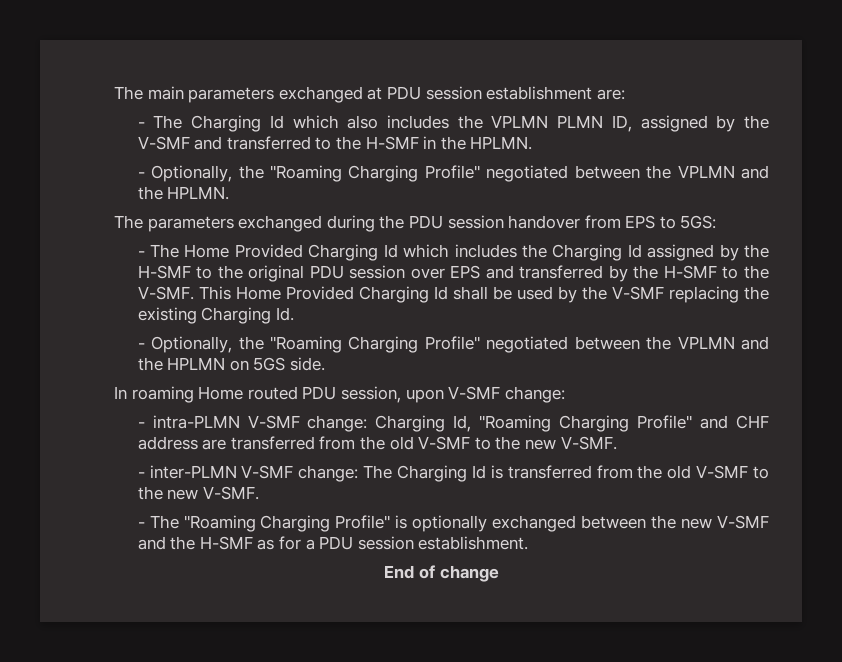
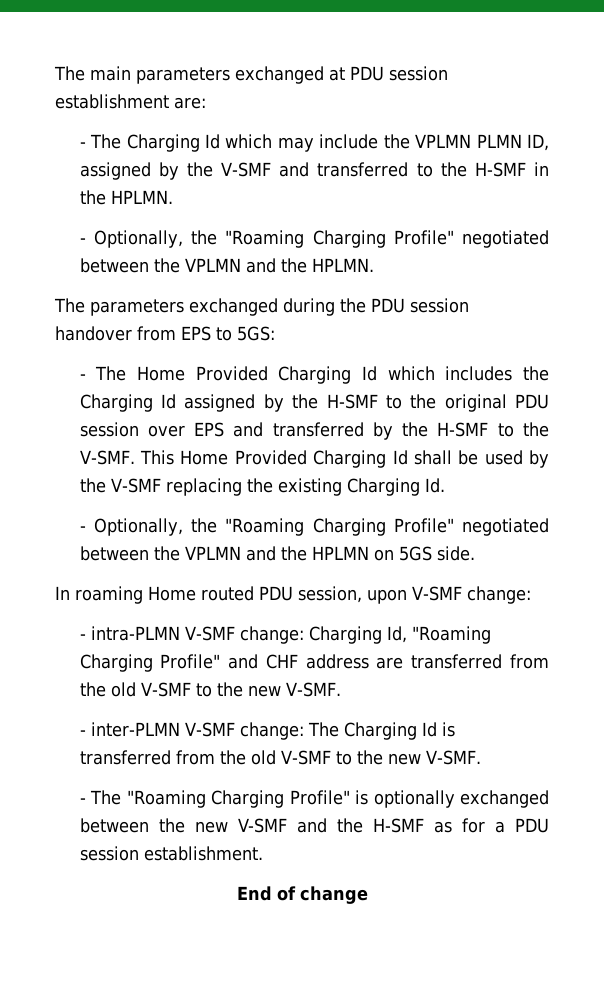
- - The Charging Id which also includes the VPLMN PLMN ID, assigned by the V-SMF and transferred to the H-SMF in the HPLMN.
+ - The Charging Id which may include the VPLMN PLMN ID, assigned by the V-SMF and transferred to the H-SMF in the HPLMN.

